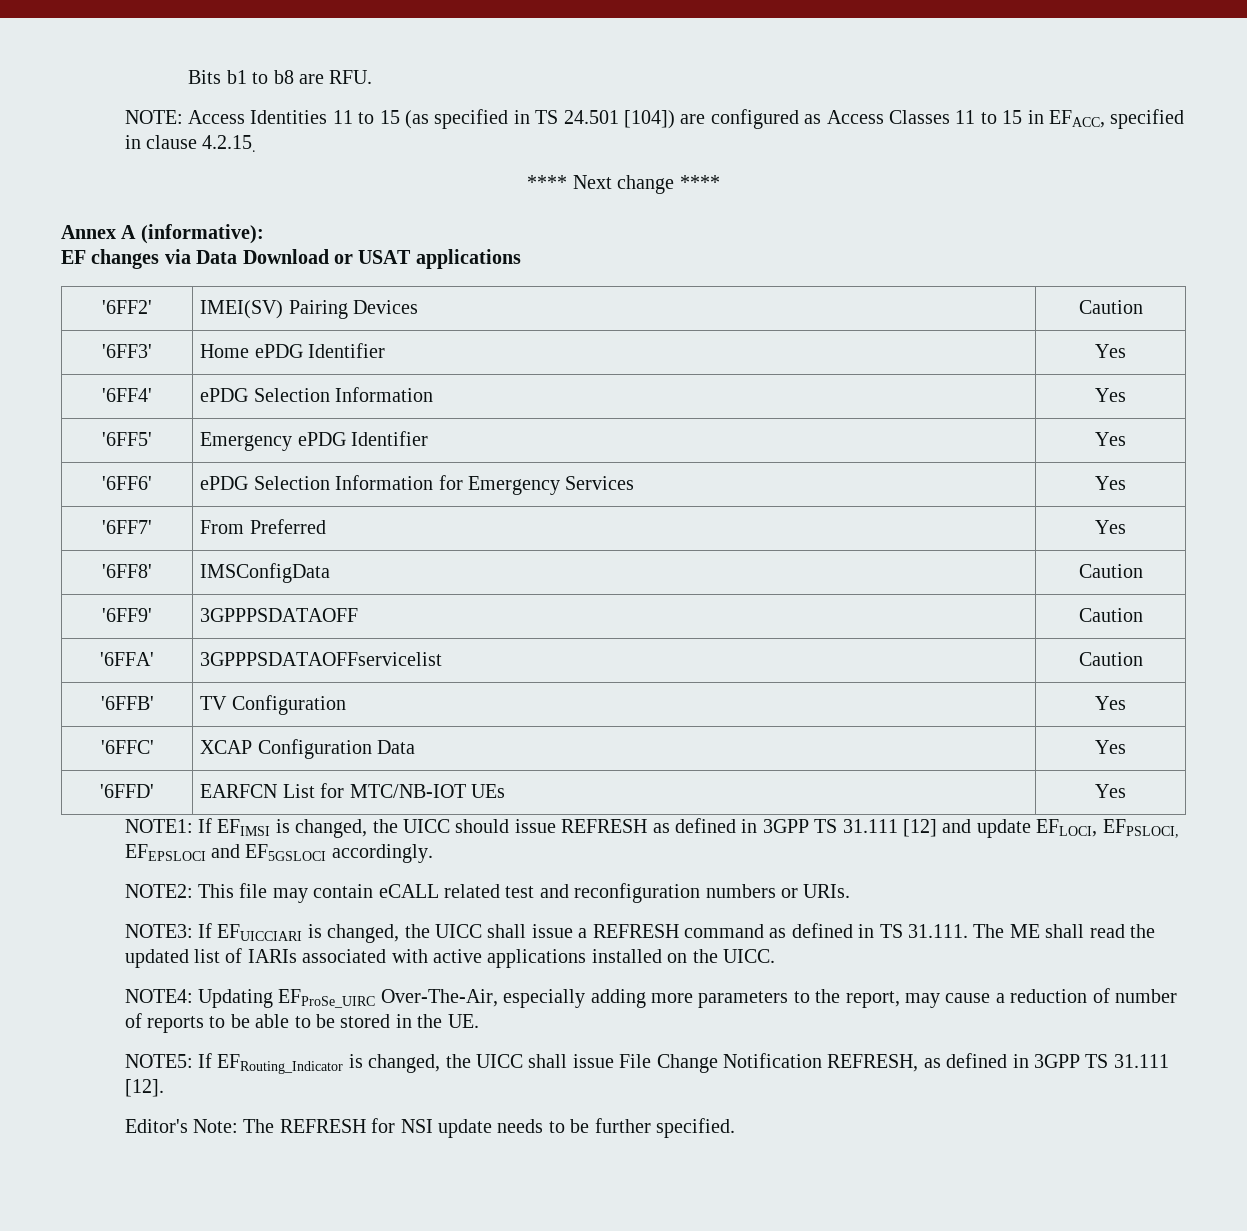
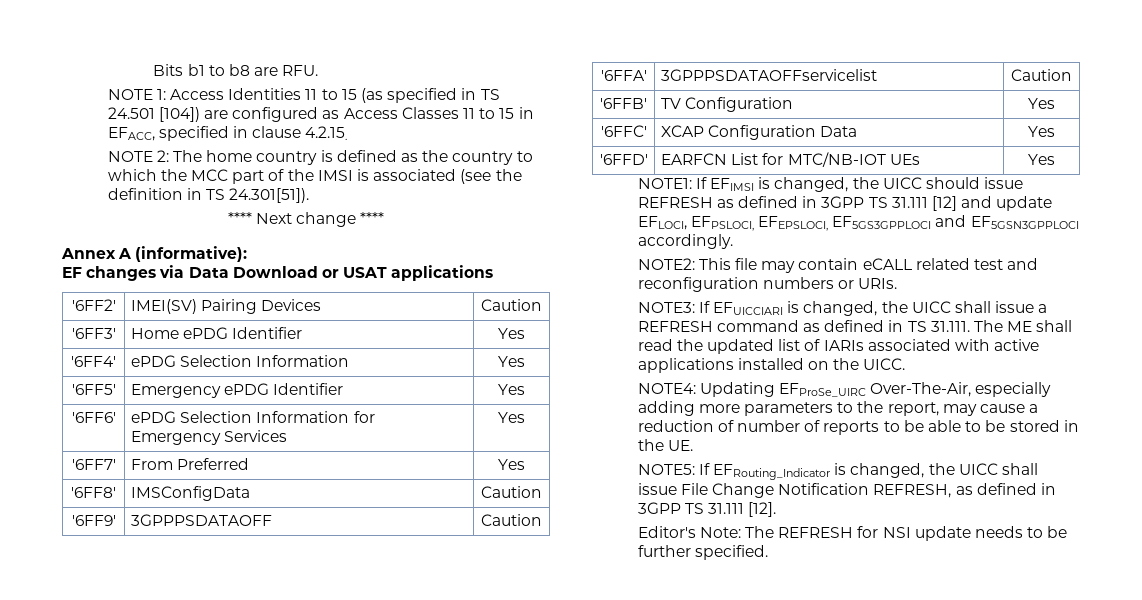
- NOTE: Access Identities 11 to 15 (as specified in TS 24.501 [104]) are configured as Access Classes 11 to 15 in EFACC, specified in clause 4.2.15.
+ NOTE 1: Access Identities 11 to 15 (as specified in TS 24.501 [104]) are configured as Access Classes 11 to 15 in EFACC, specified in clause 4.2.15.
+ NOTE 2: The home country is defined as the country to which the MCC part of the IMSI is associated (see the definition in TS 24.301[51]).
- NOTE1: If EFIMSI is changed, the UICC should issue REFRESH as defined in 3GPP TS 31.111 [12] and update EFLOCI, EFPSLOCI, EFEPSLOCI and EF5GSLOCI accordingly.
+ NOTE1: If EFIMSI is changed, the UICC should issue REFRESH as defined in 3GPP TS 31.111 [12] and update EFLOCI, EFPSLOCI, EFEPSLOCI, EF5GS3GPPLOCI and EF5GSN3GPPLOCI accordingly.

